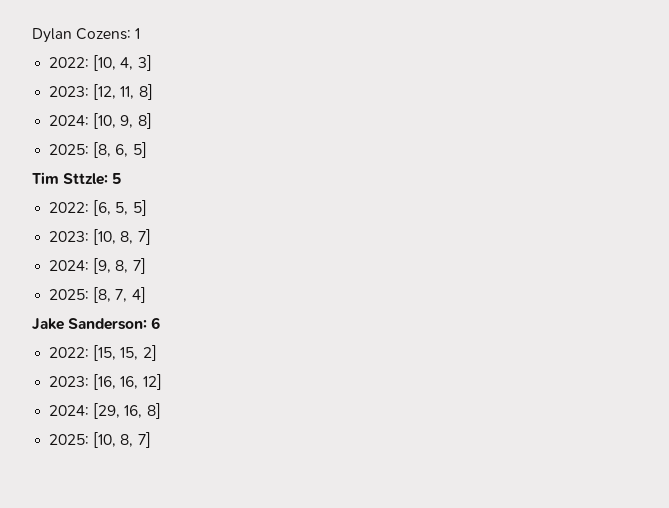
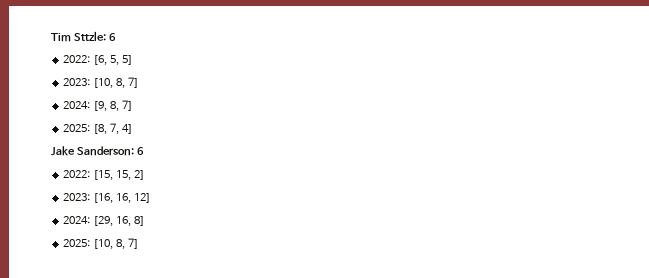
- Dylan Cozens: 1
- 2022: [10, 4, 3]
- 2023: [12, 11, 8]
- 2024: [10, 9, 8]
- 2025: [8, 6, 5]
- Tim Sttzle: 5
+ Tim Sttzle: 6

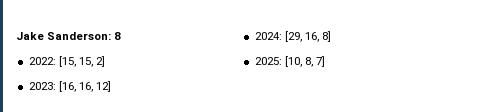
- Tim Sttzle: 6
- 2022: [6, 5, 5]
- 2023: [10, 8, 7]
- 2024: [9, 8, 7]
- 2025: [8, 7, 4]
- Jake Sanderson: 6
+ Jake Sanderson: 8

